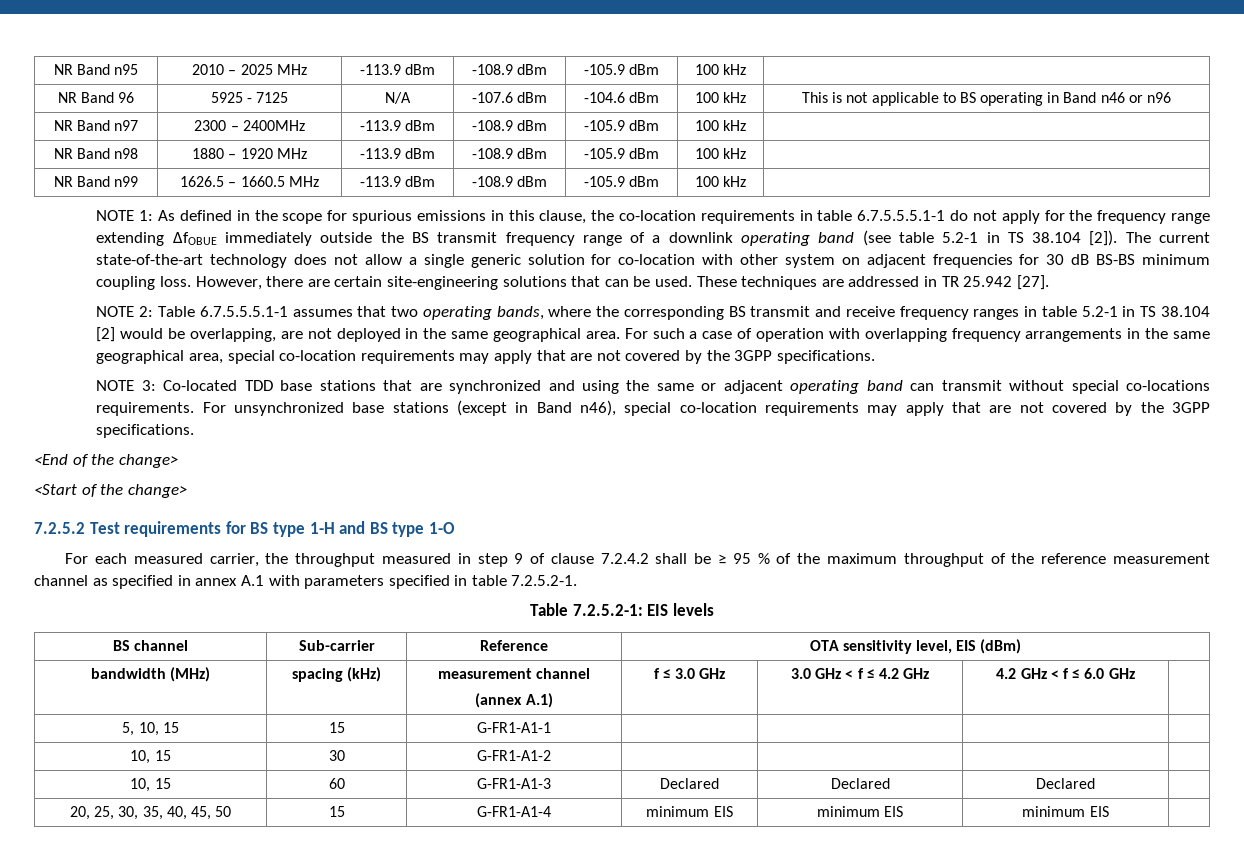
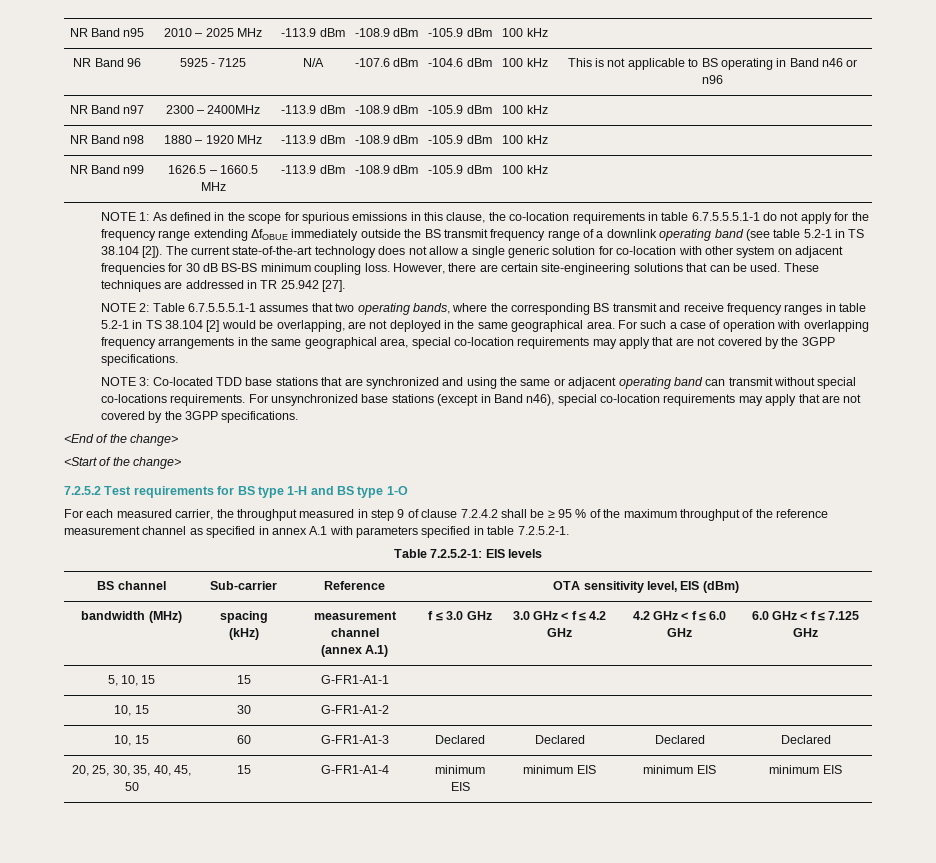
  bandwidth (MHz) | spacing (kHz) | measurement channel
- (annex A.1) | f ≤ 3.0 GHz | 3.0 GHz < f ≤ 4.2 GHz | 4.2 GHz < f ≤ 6.0 GHz |
+ (annex A.1) | f ≤ 3.0 GHz | 3.0 GHz < f ≤ 4.2 GHz | 4.2 GHz < f ≤ 6.0 GHz | 6.0 GHz < f ≤ 7.125 GHz
- 10, 15 | 60 | G-FR1-A1-3 | Declared | Declared | Declared |
+ 10, 15 | 60 | G-FR1-A1-3 | Declared | Declared | Declared | Declared
- 20, 25, 30, 35, 40, 45, 50 | 15 | G-FR1-A1-4 | minimum EIS | minimum EIS | minimum EIS |
+ 20, 25, 30, 35, 40, 45, 50 | 15 | G-FR1-A1-4 | minimum EIS | minimum EIS | minimum EIS | minimum EIS

